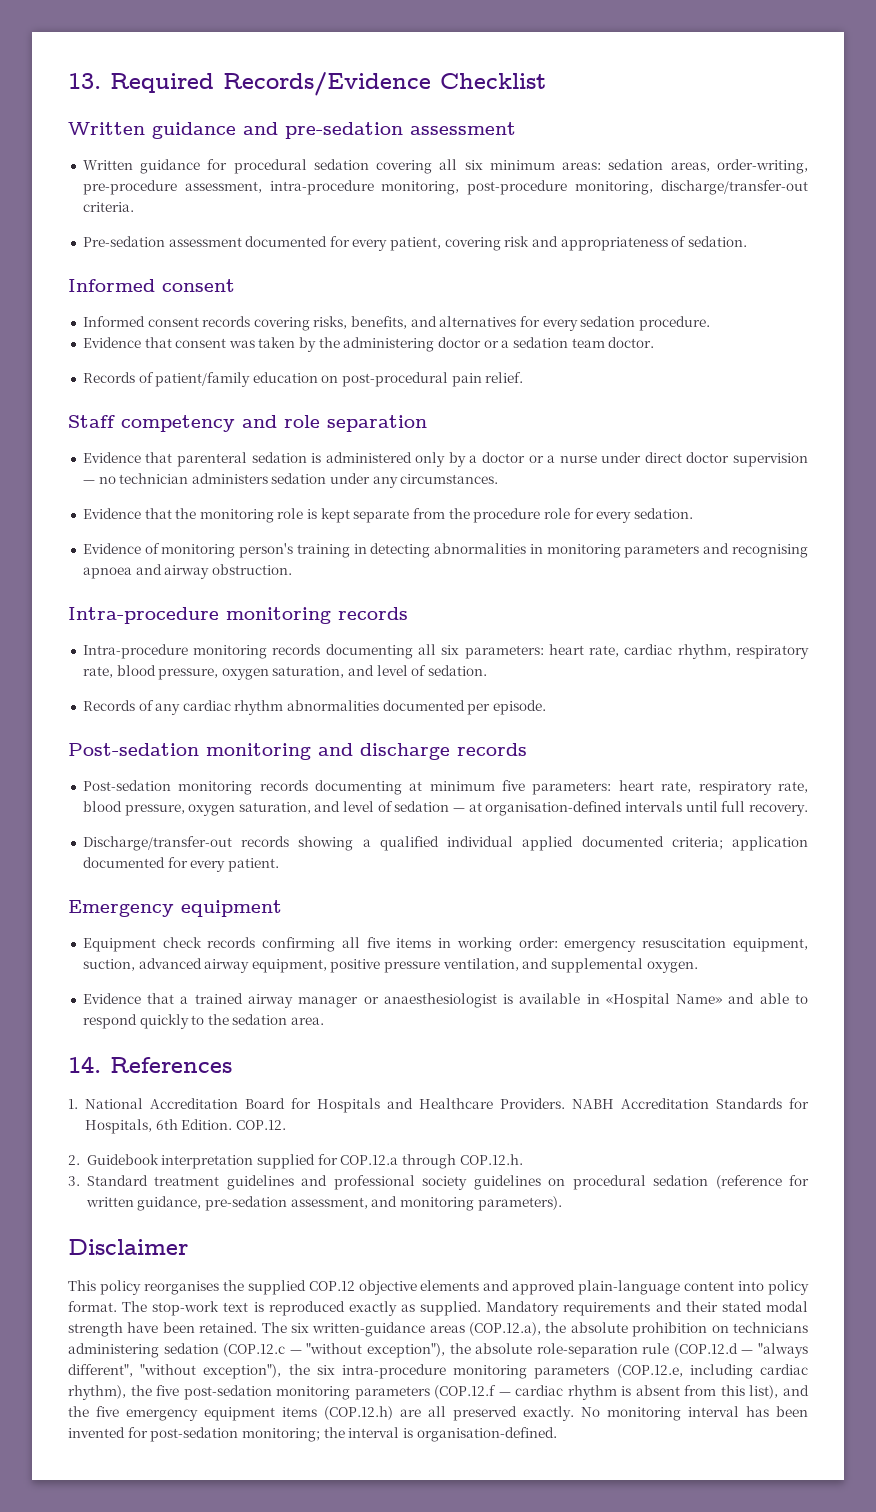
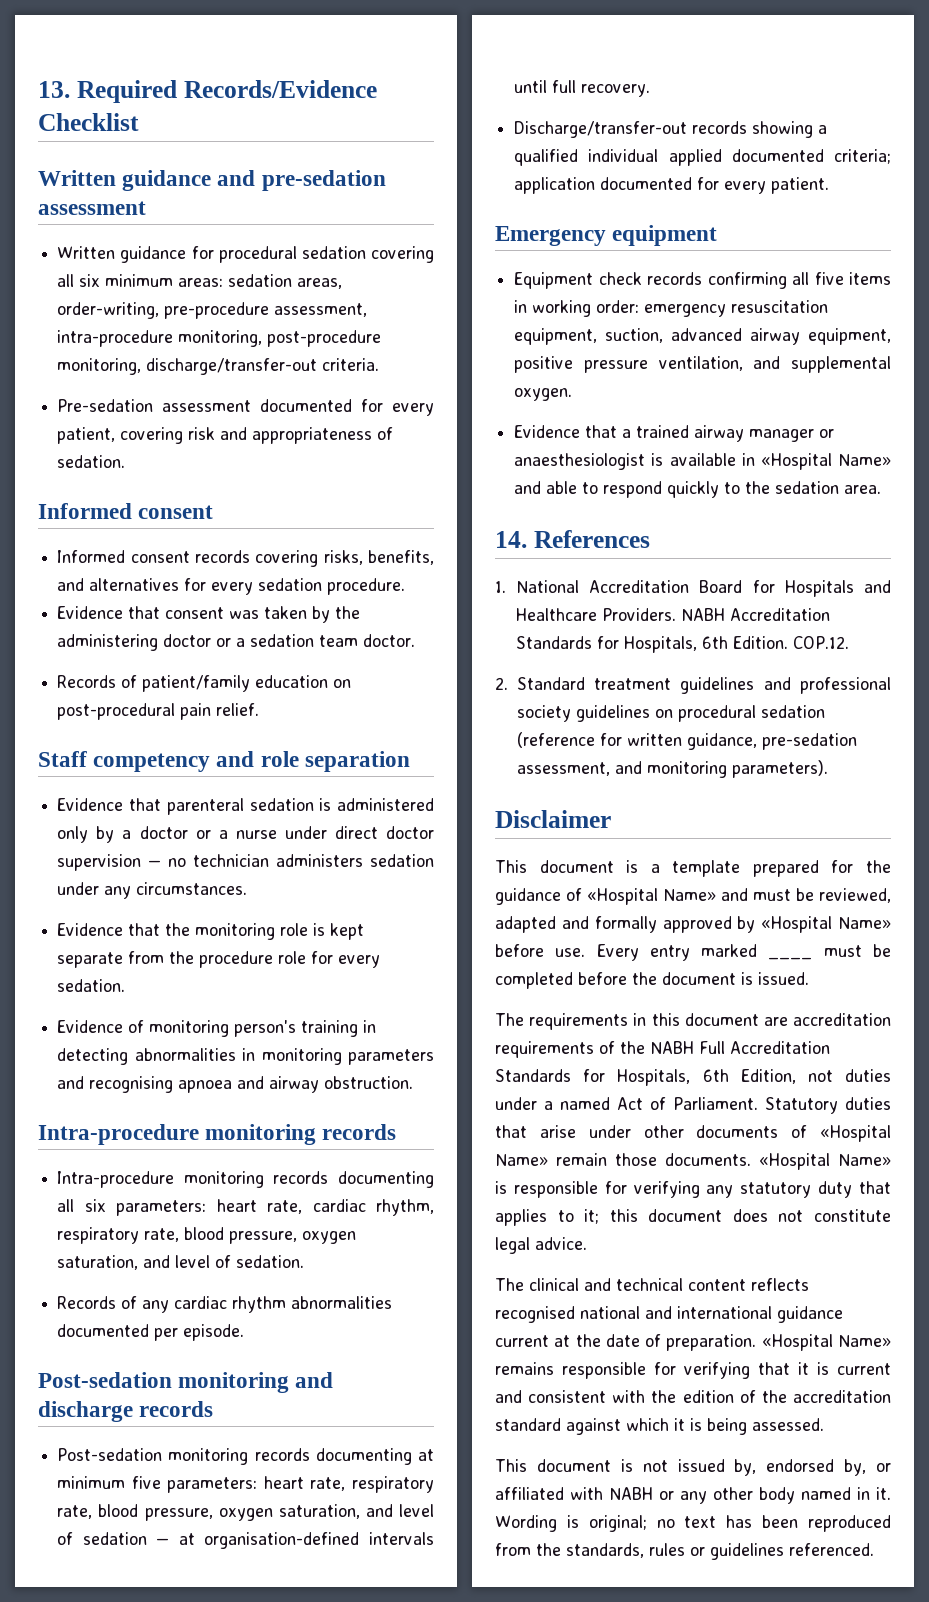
- 2. Guidebook interpretation supplied for COP.12.a through COP.12.h.
- 3. Standard treatment guidelines and professional society guidelines on procedural sedation (reference for written guidance, pre-sedation assessment, and monitoring parameters).
+ 2. Standard treatment guidelines and professional society guidelines on procedural sedation (reference for written guidance, pre-sedation assessment, and monitoring parameters).
- This policy reorganises the supplied COP.12 objective elements and approved plain-language content into policy format. The stop-work text is reproduced exactly as supplied. Mandatory requirements and their stated modal strength have been retained. The six written-guidance areas (COP.12.a), the absolute prohibition on technicians administering sedation (COP.12.c — "without exception"), the absolute role-separation rule (COP.12.d — "always different", "without exception"), the six intra-procedure monitoring parameters (COP.12.e, including cardiac rhythm), the five post-sedation monitoring parameters (COP.12.f — cardiac rhythm is absent from this list), and the five emergency equipment items (COP.12.h) are all preserved exactly. No monitoring interval has been invented for post-sedation monitoring; the interval is organisation-defined.
+ This document is a template prepared for the guidance of «Hospital Name» and must be reviewed, adapted and formally approved by «Hospital Name» before use. Every entry marked ____ must be completed before the document is issued.
+ The requirements in this document are accreditation requirements of the NABH Full Accreditation Standards for Hospitals, 6th Edition, not duties under a named Act of Parliament. Statutory duties that arise under other documents of «Hospital Name» remain those documents. «Hospital Name» is responsible for verifying any statutory duty that applies to it; this document does not constitute legal advice.
+ The clinical and technical content reflects recognised national and international guidance current at the date of preparation. «Hospital Name» remains responsible for verifying that it is current and consistent with the edition of the accreditation standard against which it is being assessed.
+ This document is not issued by, endorsed by, or affiliated with NABH or any other body named in it. Wording is original; no text has been reproduced from the standards, rules or guidelines referenced.

